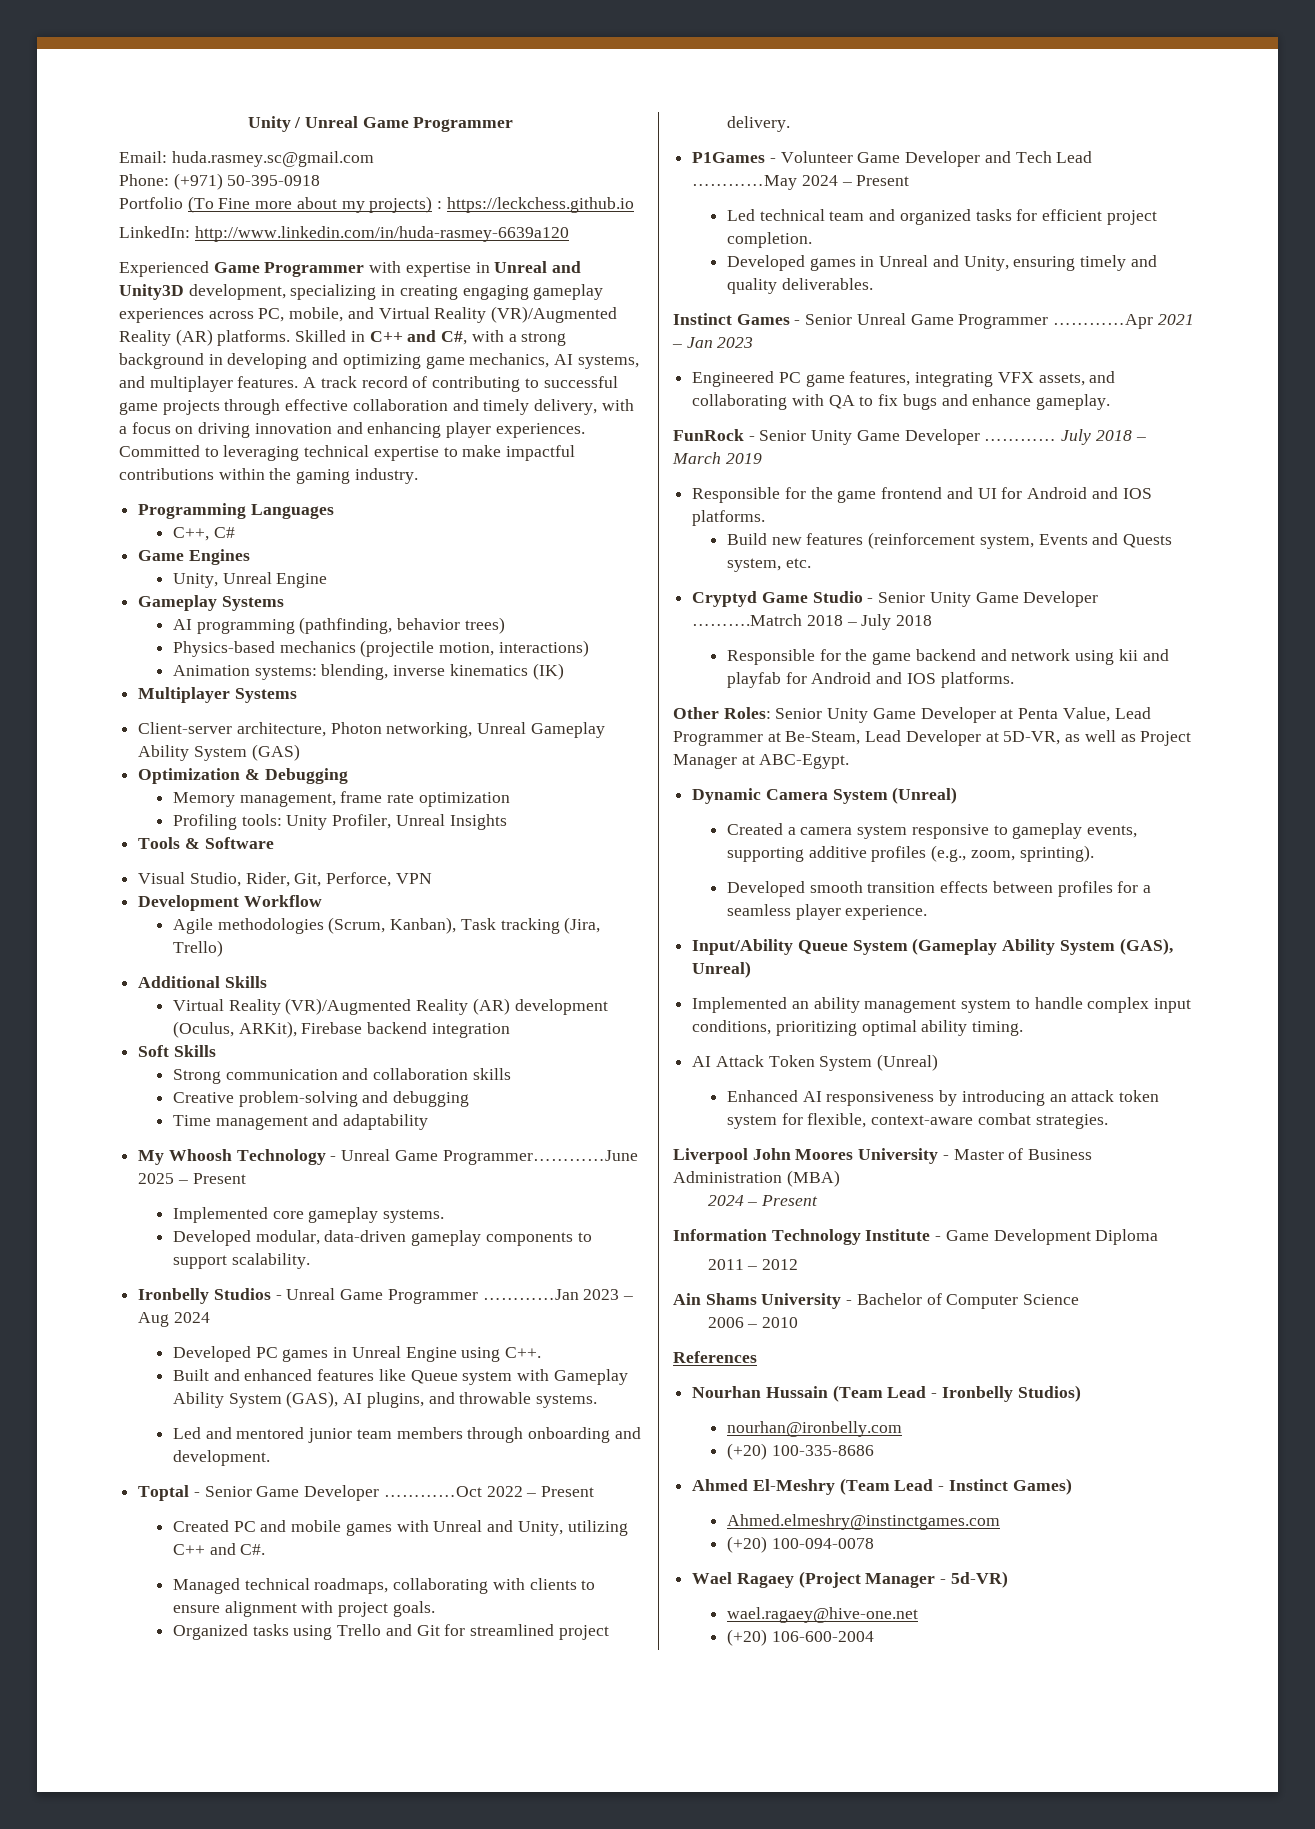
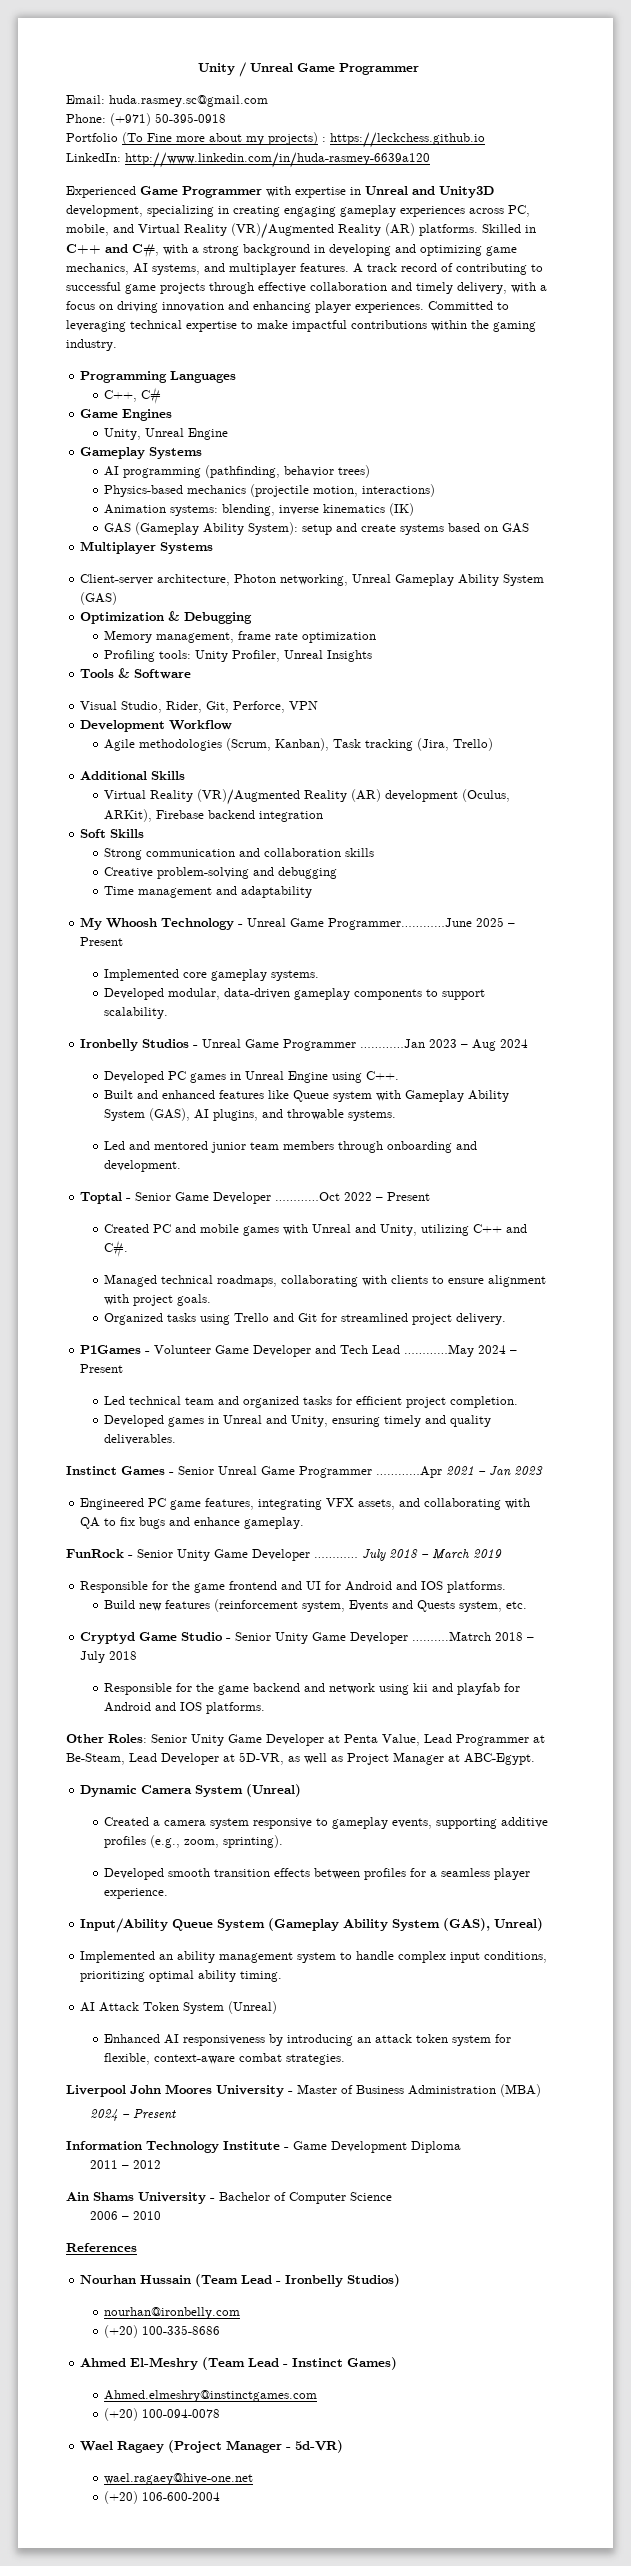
+ GAS (Gameplay Ability System): setup and create systems based on GAS

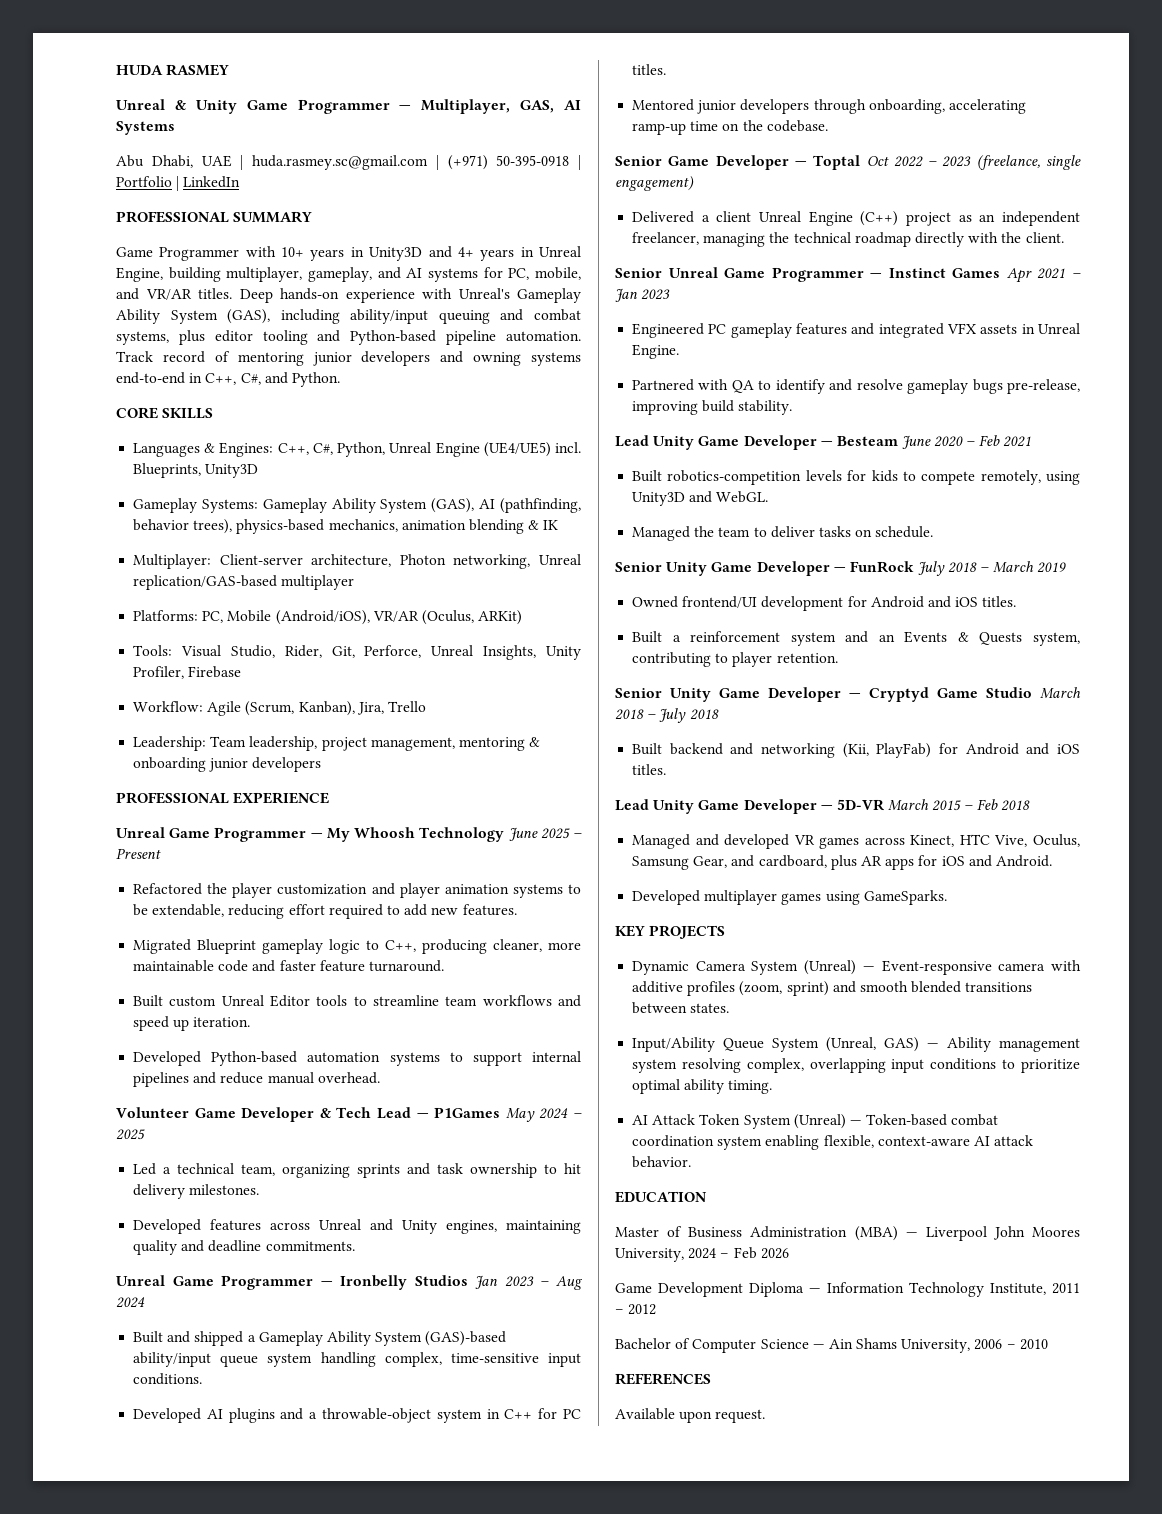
- Unity / Unreal Game Programmer
- Email: huda.rasmey.sc@gmail.com
- Phone: (+971) 50-395-0918
- Portfolio (To Fine more about my projects) : https://leckchess.github.io
- LinkedIn: http://www.linkedin.com/in/huda-rasmey-6639a120
- Experienced Game Programmer with expertise in Unreal and Unity3D development, specializing in creating engaging gameplay experiences across PC, mobile, and Virtual Reality (VR)/Augmented Reality (AR) platforms. Skilled in C++ and C#, with a strong background in developing and optimizing game mechanics, AI systems, and multiplayer features. A track record of contributing to successful game projects through effective collaboration and timely delivery, with a focus on driving innovation and enhancing player experiences. Committed to leveraging technical expertise to make impactful contributions within the gaming industry.
- Programming Languages
- C++, C#
- Game Engines
- Unity, Unreal Engine
- Gameplay Systems
- AI programming (pathfinding, behavior trees)
- Physics-based mechanics (projectile motion, interactions)
- Animation systems: blending, inverse kinematics (IK)
- GAS (Gameplay Ability System): setup and create systems based on GAS
- Multiplayer Systems
- Client-server architecture, Photon networking, Unreal Gameplay Ability System (GAS)
- Optimization & Debugging
- Memory management, frame rate optimization
- Profiling tools: Unity Profiler, Unreal Insights
- Tools & Software
- Visual Studio, Rider, Git, Perforce, VPN
- Development Workflow
- Agile methodologies (Scrum, Kanban), Task tracking (Jira, Trello)
- Additional Skills
- Virtual Reality (VR)/Augmented Reality (AR) development (Oculus, ARKit), Firebase backend integration
- Soft Skills
- Strong communication and collaboration skills
- Creative problem-solving and debugging
- Time management and adaptability
- My Whoosh Technology - Unreal Game Programmer…………June 2025 – Present
- Implemented core gameplay systems.
- Developed modular, data-driven gameplay components to support scalability.
- Ironbelly Studios - Unreal Game Programmer …………Jan 2023 – Aug 2024
- Developed PC games in Unreal Engine using C++.
- Built and enhanced features like Queue system with Gameplay Ability System (GAS), AI plugins, and throwable systems.
- Led and mentored junior team members through onboarding and development.
- Toptal - Senior Game Developer …………Oct 2022 – Present
- Created PC and mobile games with Unreal and Unity, utilizing C++ and C#.
- Managed technical roadmaps, collaborating with clients to ensure alignment with project goals.
- Organized tasks using Trello and Git for streamlined project delivery.
- P1Games - Volunteer Game Developer and Tech Lead …………May 2024 – Present
- Led technical team and organized tasks for efficient project completion.
- Developed games in Unreal and Unity, ensuring timely and quality deliverables.
- Instinct Games - Senior Unreal Game Programmer …………Apr 2021 – Jan 2023
+ HUDA RASMEY
+ Unreal & Unity Game Programmer — Multiplayer, GAS, AI Systems
+ Abu Dhabi, UAE | huda.rasmey.sc@gmail.com | (+971) 50-395-0918 | Portfolio | LinkedIn
+ PROFESSIONAL SUMMARY
+ Game Programmer with 10+ years in Unity3D and 4+ years in Unreal Engine, building multiplayer, gameplay, and AI systems for PC, mobile, and VR/AR titles. Deep hands-on experience with Unreal's Gameplay Ability System (GAS), including ability/input queuing and combat systems, plus editor tooling and Python-based pipeline automation. Track record of mentoring junior developers and owning systems end-to-end in C++, C#, and Python.
+ CORE SKILLS
+ Languages & Engines: C++, C#, Python, Unreal Engine (UE4/UE5) incl. Blueprints, Unity3D
+ Gameplay Systems: Gameplay Ability System (GAS), AI (pathfinding, behavior trees), physics-based mechanics, animation blending & IK
+ Multiplayer: Client-server architecture, Photon networking, Unreal replication/GAS-based multiplayer
+ Platforms: PC, Mobile (Android/iOS), VR/AR (Oculus, ARKit)
+ Tools: Visual Studio, Rider, Git, Perforce, Unreal Insights, Unity Profiler, Firebase
+ Workflow: Agile (Scrum, Kanban), Jira, Trello
+ Leadership: Team leadership, project management, mentoring & onboarding junior developers
+ PROFESSIONAL EXPERIENCE
+ Unreal Game Programmer — My Whoosh Technology June 2025 – Present
+ Refactored the player customization and player animation systems to be extendable, reducing effort required to add new features.
+ Migrated Blueprint gameplay logic to C++, producing cleaner, more maintainable code and faster feature turnaround.
+ Built custom Unreal Editor tools to streamline team workflows and speed up iteration.
+ Developed Python-based automation systems to support internal pipelines and reduce manual overhead.
+ Volunteer Game Developer & Tech Lead — P1Games May 2024 – 2025
+ Led a technical team, organizing sprints and task ownership to hit delivery milestones.
+ Developed features across Unreal and Unity engines, maintaining quality and deadline commitments.
+ Unreal Game Programmer — Ironbelly Studios Jan 2023 – Aug 2024
+ Built and shipped a Gameplay Ability System (GAS)-based ability/input queue system handling complex, time-sensitive input conditions.
+ Developed AI plugins and a throwable-object system in C++ for PC titles.
+ Mentored junior developers through onboarding, accelerating ramp-up time on the codebase.
+ Senior Game Developer — Toptal Oct 2022 – 2023 (freelance, single engagement)
+ Delivered a client Unreal Engine (C++) project as an independent freelancer, managing the technical roadmap directly with the client.
+ Senior Unreal Game Programmer — Instinct Games Apr 2021 – Jan 2023
- Engineered PC game features, integrating VFX assets, and collaborating with QA to fix bugs and enhance gameplay.
- FunRock - Senior Unity Game Developer ………… July 2018 – March 2019
+ Engineered PC gameplay features and integrated VFX assets in Unreal Engine.
+ Partnered with QA to identify and resolve gameplay bugs pre-release, improving build stability.
+ Lead Unity Game Developer — Besteam June 2020 – Feb 2021
+ Built robotics-competition levels for kids to compete remotely, using Unity3D and WebGL.
+ Managed the team to deliver tasks on schedule.
+ Senior Unity Game Developer — FunRock July 2018 – March 2019
- Responsible for the game frontend and UI for Android and IOS platforms.
- Build new features (reinforcement system, Events and Quests system, etc.
- Cryptyd Game Studio - Senior Unity Game Developer ……….Matrch 2018 – July 2018
- Responsible for the game backend and network using kii and playfab for Android and IOS platforms.
- Other Roles: Senior Unity Game Developer at Penta Value, Lead Programmer at Be-Steam, Lead Developer at 5D-VR, as well as Project Manager at ABC-Egypt.
- Dynamic Camera System (Unreal)
- Created a camera system responsive to gameplay events, supporting additive profiles (e.g., zoom, sprinting).
- Developed smooth transition effects between profiles for a seamless player experience.
- Input/Ability Queue System (Gameplay Ability System (GAS), Unreal)
- Implemented an ability management system to handle complex input conditions, prioritizing optimal ability timing.
+ Owned frontend/UI development for Android and iOS titles.
+ Built a reinforcement system and an Events & Quests system, contributing to player retention.
+ Senior Unity Game Developer — Cryptyd Game Studio March 2018 – July 2018
+ Built backend and networking (Kii, PlayFab) for Android and iOS titles.
+ Lead Unity Game Developer — 5D-VR March 2015 – Feb 2018
+ Managed and developed VR games across Kinect, HTC Vive, Oculus, Samsung Gear, and cardboard, plus AR apps for iOS and Android.
+ Developed multiplayer games using GameSparks.
+ KEY PROJECTS
+ Dynamic Camera System (Unreal) — Event-responsive camera with additive profiles (zoom, sprint) and smooth blended transitions between states.
+ Input/Ability Queue System (Unreal, GAS) — Ability management system resolving complex, overlapping input conditions to prioritize optimal ability timing.
- AI Attack Token System (Unreal)
- Enhanced AI responsiveness by introducing an attack token system for flexible, context-aware combat strategies.
- Liverpool John Moores University - Master of Business Administration (MBA)
- 2024 – Present
- Information Technology Institute - Game Development Diploma
- 2011 – 2012
+ AI Attack Token System (Unreal) — Token-based combat coordination system enabling flexible, context-aware AI attack behavior.
+ EDUCATION
+ Master of Business Administration (MBA) — Liverpool John Moores University, 2024 – Feb 2026
+ Game Development Diploma — Information Technology Institute, 2011 – 2012
- Ain Shams University - Bachelor of Computer Science
- 2006 – 2010
+ Bachelor of Computer Science — Ain Shams University, 2006 – 2010
- References
- Nourhan Hussain (Team Lead - Ironbelly Studios)
- nourhan@ironbelly.com
- (+20) 100-335-8686
- Ahmed El-Meshry (Team Lead - Instinct Games)
- Ahmed.elmeshry@instinctgames.com
- (+20) 100-094-0078
- Wael Ragaey (Project Manager - 5d-VR)
- wael.ragaey@hive-one.net
- (+20) 106-600-2004
+ REFERENCES
+ Available upon request.

